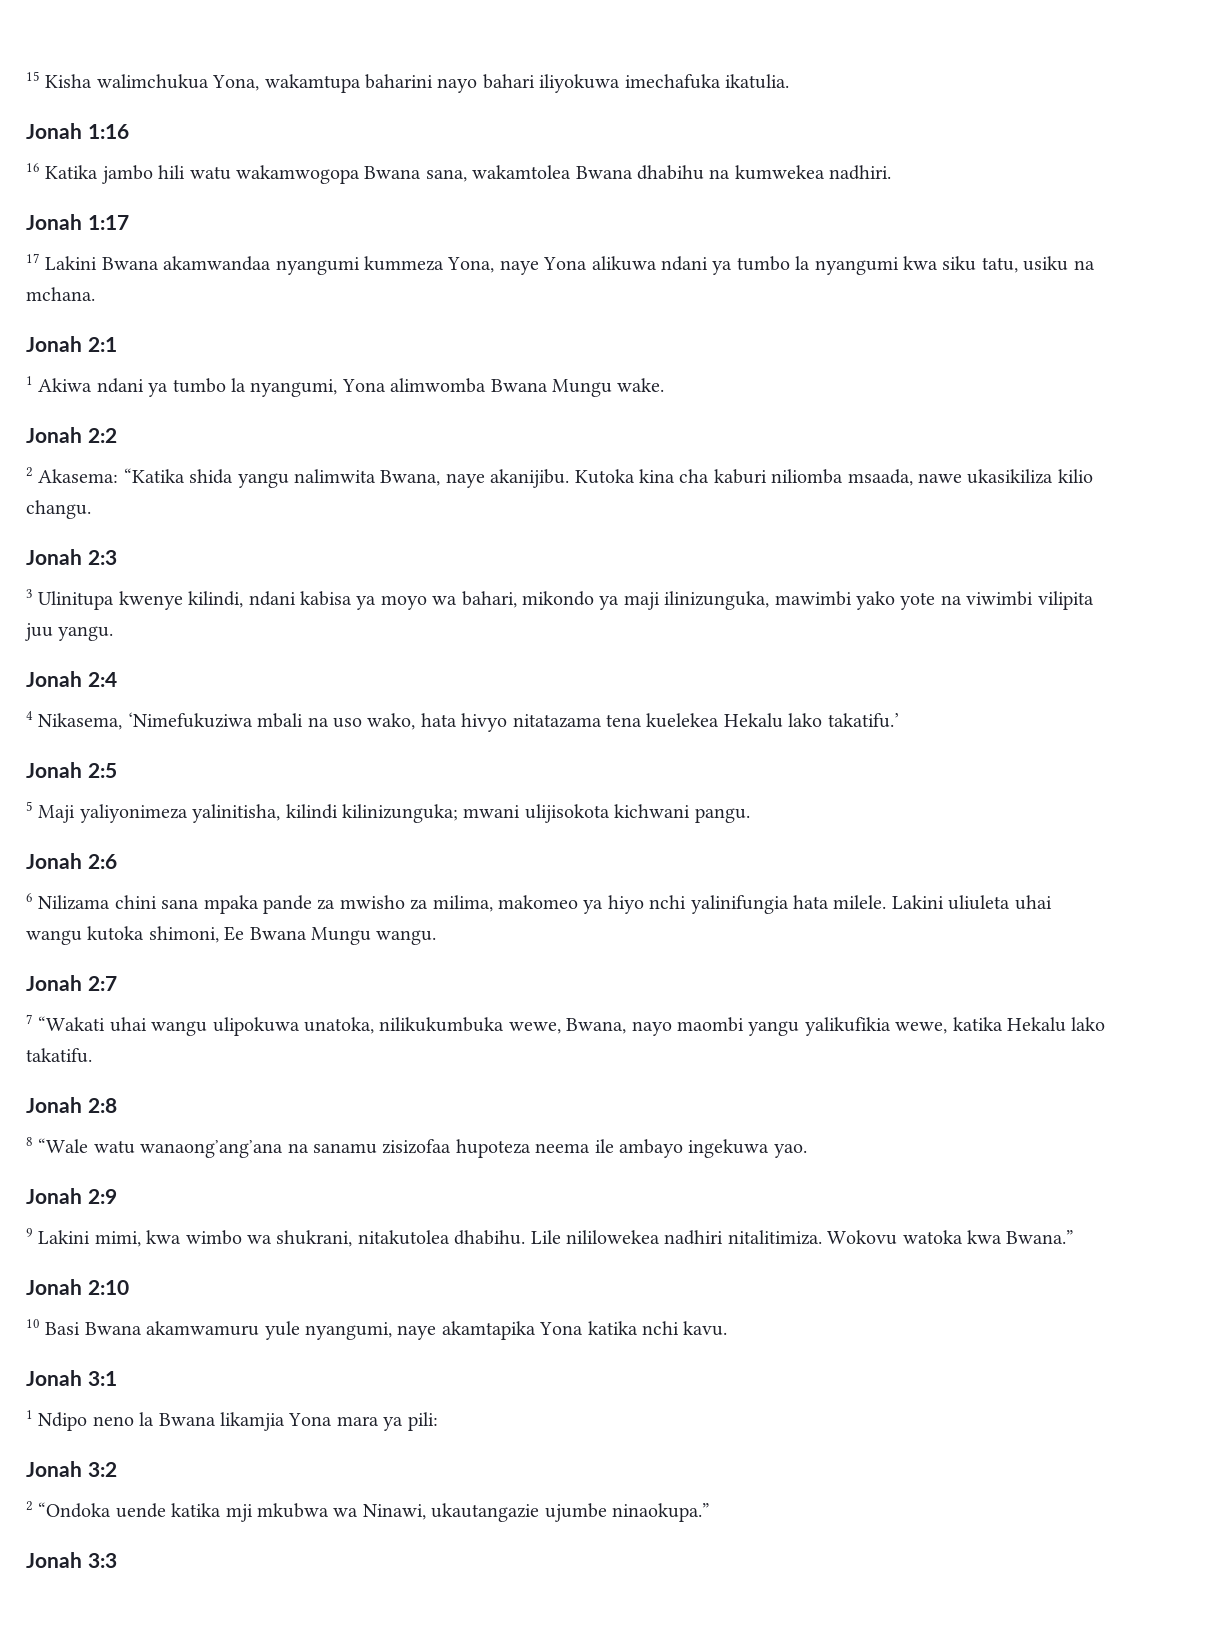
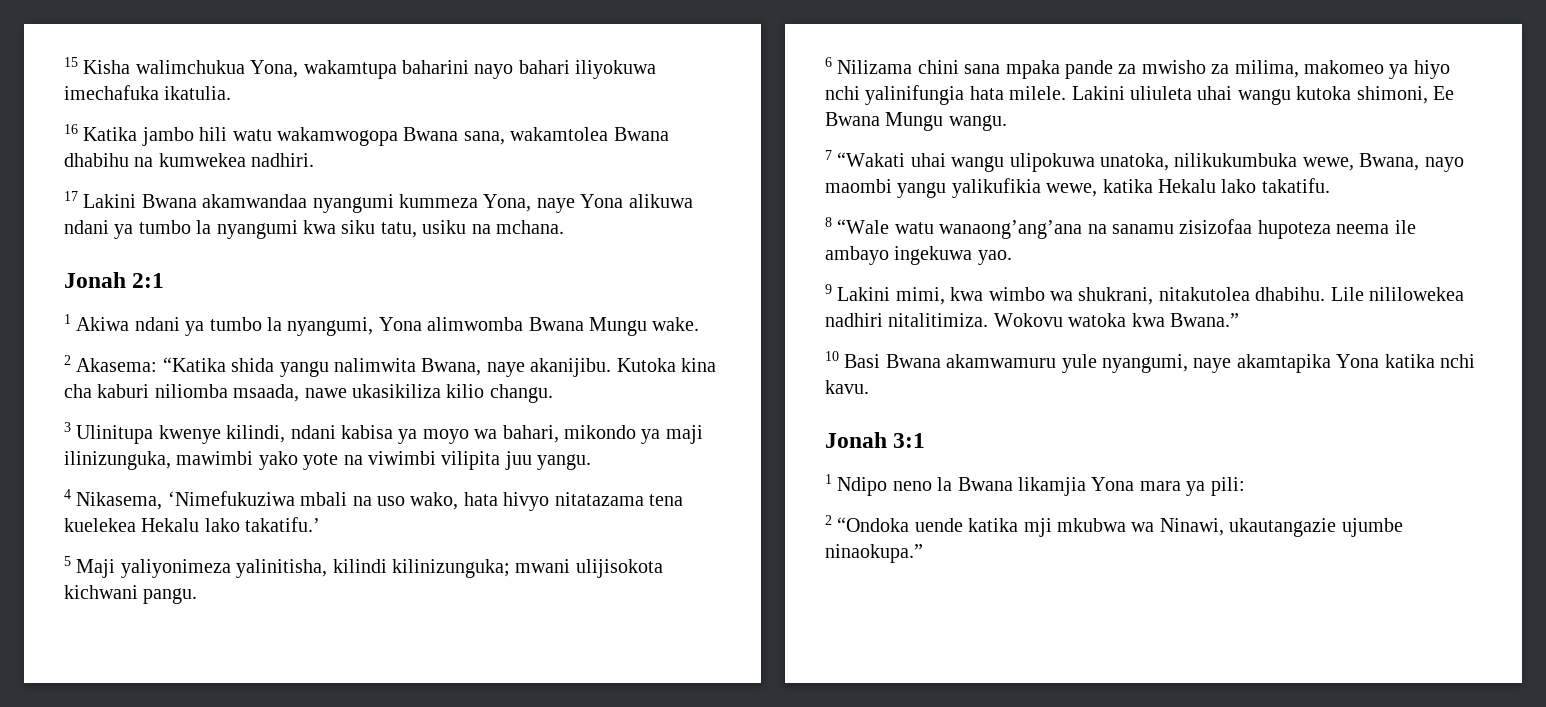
- Jonah 1:16
- Jonah 1:17
- Jonah 2:2
- Jonah 2:3
- Jonah 2:4
- Jonah 2:5
- Jonah 2:6
- Jonah 2:7
- Jonah 2:8
- Jonah 2:9
- Jonah 2:10
- Jonah 3:2
- Jonah 3:3

